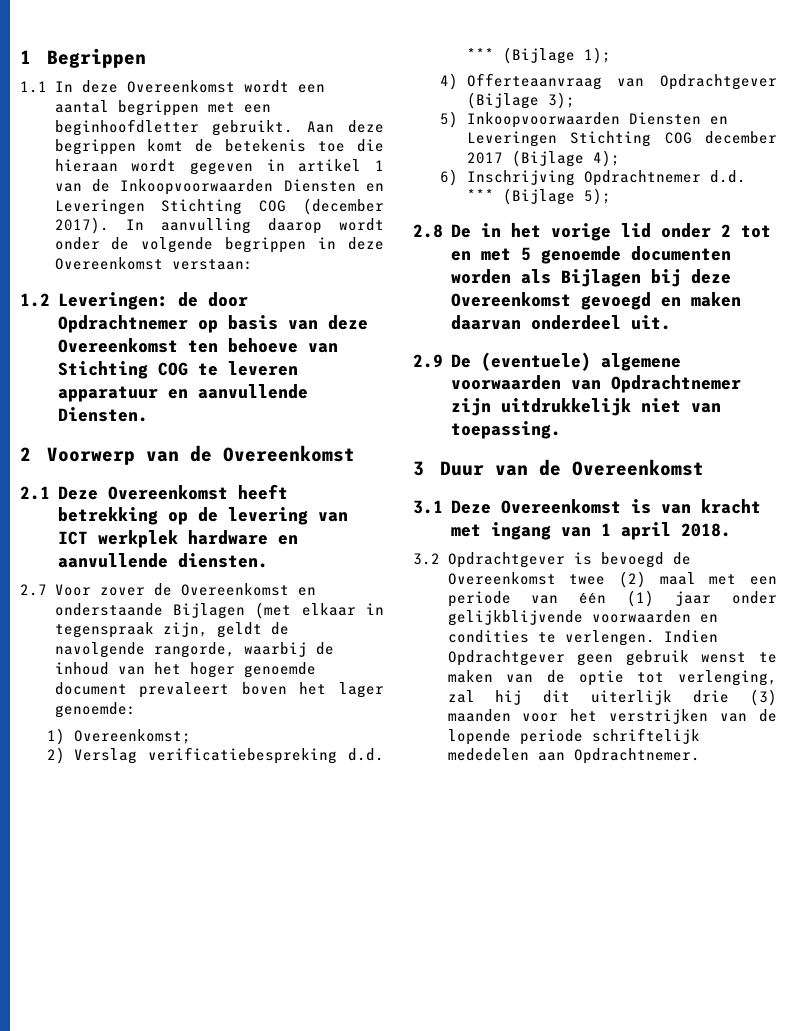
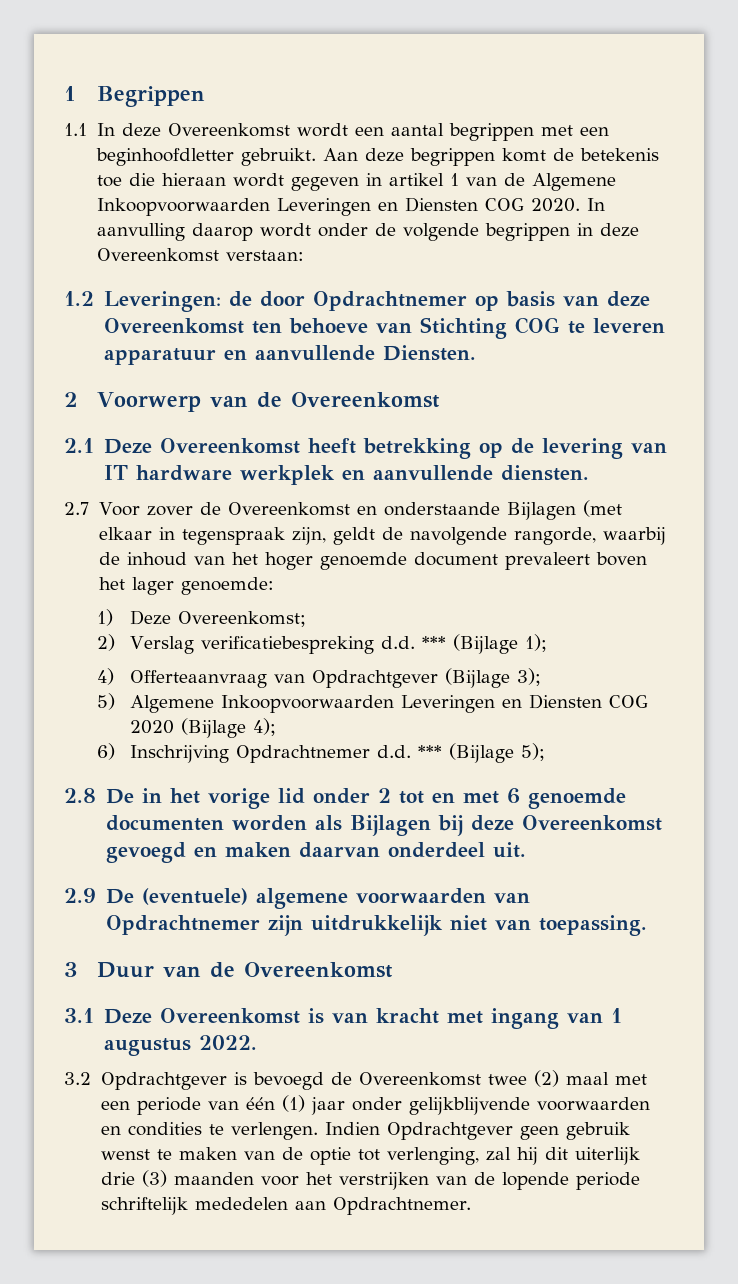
- Aan deze begrippen komt de betekenis toe die hieraan wordt gegeven in artikel 1 van de Inkoopvoorwaarden Diensten en Leveringen Stichting COG (december 2017).
+ Aan deze begrippen komt de betekenis toe die hieraan wordt gegeven in artikel 1 van de Algemene Inkoopvoorwaarden Leveringen en Diensten COG 2020.
- 2.1 Deze Overeenkomst heeft betrekking op de levering van ICT werkplek hardware en aanvullende diensten.
+ 2.1 Deze Overeenkomst heeft betrekking op de levering van IT hardware werkplek en aanvullende diensten.
- 1) Overeenkomst;
+ 1) Deze Overeenkomst;
- 5) Inkoopvoorwaarden Diensten en Leveringen Stichting COG december 2017 (Bijlage 4);
+ 5) Algemene Inkoopvoorwaarden Leveringen en Diensten COG 2020 (Bijlage 4);
- 2.8 De in het vorige lid onder 2 tot en met 5 genoemde documenten worden als Bijlagen bij deze Overeenkomst gevoegd en maken daarvan onderdeel uit.
+ 2.8 De in het vorige lid onder 2 tot en met 6 genoemde documenten worden als Bijlagen bij deze Overeenkomst gevoegd en maken daarvan onderdeel uit.
- 3.1 Deze Overeenkomst is van kracht met ingang van 1 april 2018.
+ 3.1 Deze Overeenkomst is van kracht met ingang van 1 augustus 2022.

